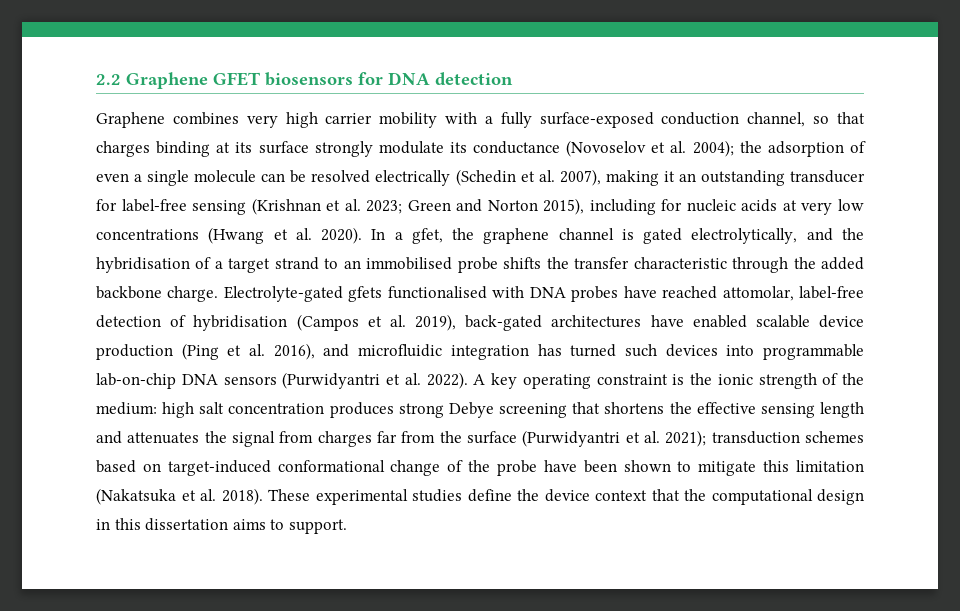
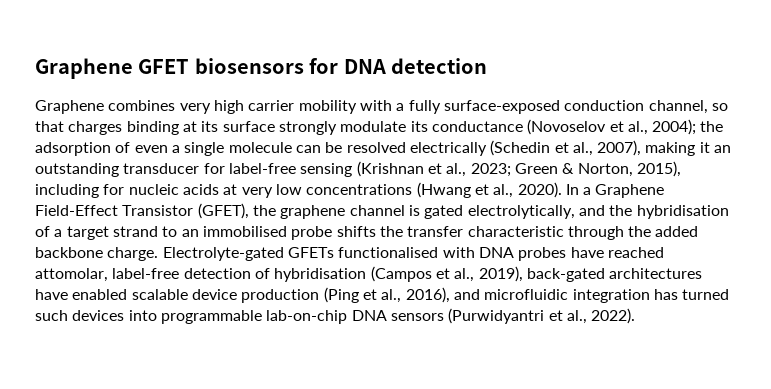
- 2.2 Graphene GFET biosensors for DNA detection
+ Graphene GFET biosensors for DNA detection
- Graphene combines very high carrier mobility with a fully surface-exposed conduction channel, so that charges binding at its surface strongly modulate its conductance (Novoselov et al. 2004);
+ Graphene combines very high carrier mobility with a fully surface-exposed conduction channel, so that charges binding at its surface strongly modulate its conductance (Novoselov et al., 2004);
- the adsorption of even a single molecule can be resolved electrically (Schedin et al. 2007), making it an outstanding transducer for label-free sensing (Krishnan et al. 2023;
+ the adsorption of even a single molecule can be resolved electrically (Schedin et al., 2007), making it an outstanding transducer for label-free sensing (Krishnan et al., 2023;
- Green and Norton 2015), including for nucleic acids at very low concentrations (Hwang et al. 2020).
+ Green & Norton, 2015), including for nucleic acids at very low concentrations (Hwang et al., 2020).
- In a gfet, the graphene channel is gated electrolytically, and the hybridisation of a target strand to an immobilised probe shifts the transfer characteristic through the added backbone charge.
+ In a Graphene Field-Effect Transistor (GFET), the graphene channel is gated electrolytically, and the hybridisation of a target strand to an immobilised probe shifts the transfer characteristic through the added backbone charge.
- Electrolyte-gated gfets functionalised with DNA probes have reached attomolar, label-free detection of hybridisation (Campos et al. 2019), back-gated architectures have enabled scalable device production (Ping et al. 2016), and microfluidic integration has turned such devices into programmable lab-on-chip DNA sensors (Purwidyantri et al. 2022). A key operating constraint is the ionic strength of the medium: high salt concentration produces strong Debye screening that shortens the effective sensing length and attenuates the signal from charges far from the surface (Purwidyantri et al. 2021); transduction schemes based on target-induced conformational change of the probe have been shown to mitigate this limitation (Nakatsuka et al. 2018). These experimental studies define the device context that the computational design in this dissertation aims to support.
+ Electrolyte-gated GFETs functionalised with DNA probes have reached attomolar, label-free detection of hybridisation (Campos et al., 2019), back-gated architectures have enabled scalable device production (Ping et al., 2016), and microfluidic integration has turned such devices into programmable lab-on-chip DNA sensors (Purwidyantri et al., 2022).

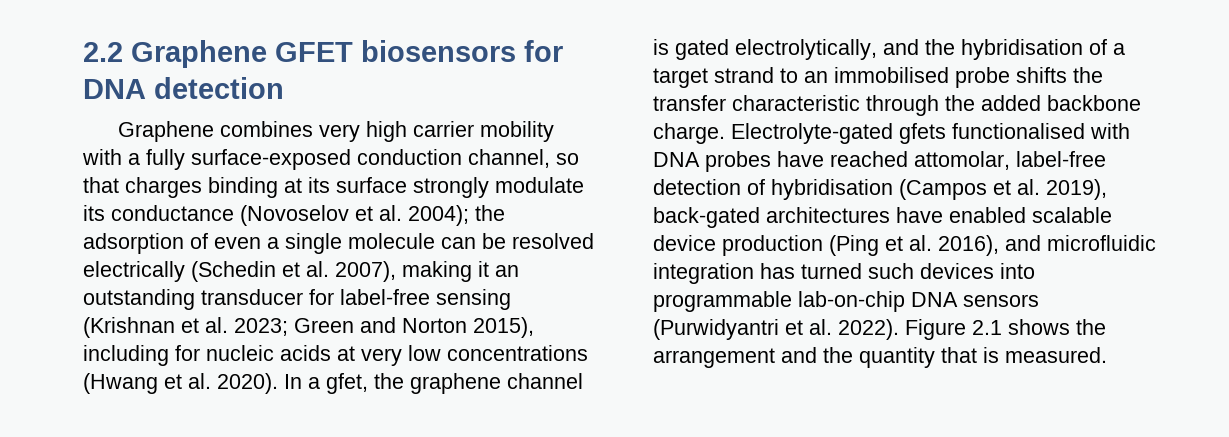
- Graphene GFET biosensors for DNA detection
+ 2.2 Graphene GFET biosensors for DNA detection
- Graphene combines very high carrier mobility with a fully surface-exposed conduction channel, so that charges binding at its surface strongly modulate its conductance (Novoselov et al., 2004);
+ Graphene combines very high carrier mobility with a fully surface-exposed conduction channel, so that charges binding at its surface strongly modulate its conductance (Novoselov et al. 2004);
- the adsorption of even a single molecule can be resolved electrically (Schedin et al., 2007), making it an outstanding transducer for label-free sensing (Krishnan et al., 2023;
+ the adsorption of even a single molecule can be resolved electrically (Schedin et al. 2007), making it an outstanding transducer for label-free sensing (Krishnan et al. 2023;
- Green & Norton, 2015), including for nucleic acids at very low concentrations (Hwang et al., 2020).
+ Green and Norton 2015), including for nucleic acids at very low concentrations (Hwang et al. 2020).
- In a Graphene Field-Effect Transistor (GFET), the graphene channel is gated electrolytically, and the hybridisation of a target strand to an immobilised probe shifts the transfer characteristic through the added backbone charge.
+ In a gfet, the graphene channel is gated electrolytically, and the hybridisation of a target strand to an immobilised probe shifts the transfer characteristic through the added backbone charge.
- Electrolyte-gated GFETs functionalised with DNA probes have reached attomolar, label-free detection of hybridisation (Campos et al., 2019), back-gated architectures have enabled scalable device production (Ping et al., 2016), and microfluidic integration has turned such devices into programmable lab-on-chip DNA sensors (Purwidyantri et al., 2022).
+ Electrolyte-gated gfets functionalised with DNA probes have reached attomolar, label-free detection of hybridisation (Campos et al. 2019), back-gated architectures have enabled scalable device production (Ping et al. 2016), and microfluidic integration has turned such devices into programmable lab-on-chip DNA sensors (Purwidyantri et al. 2022). Figure 2.1 shows the arrangement and the quantity that is measured.

